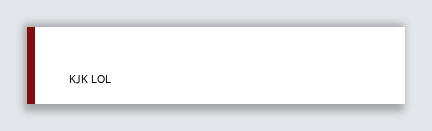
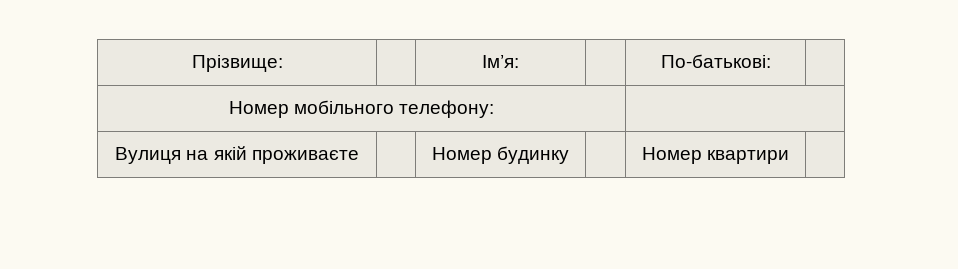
- KJK LOL
+ Прізвище: | | Ім’я: | | По-батькові: |
+ Номер мобільного телефону: |
+ Вулиця на якій проживаєте | | Номер будинку | | Номер квартири |

